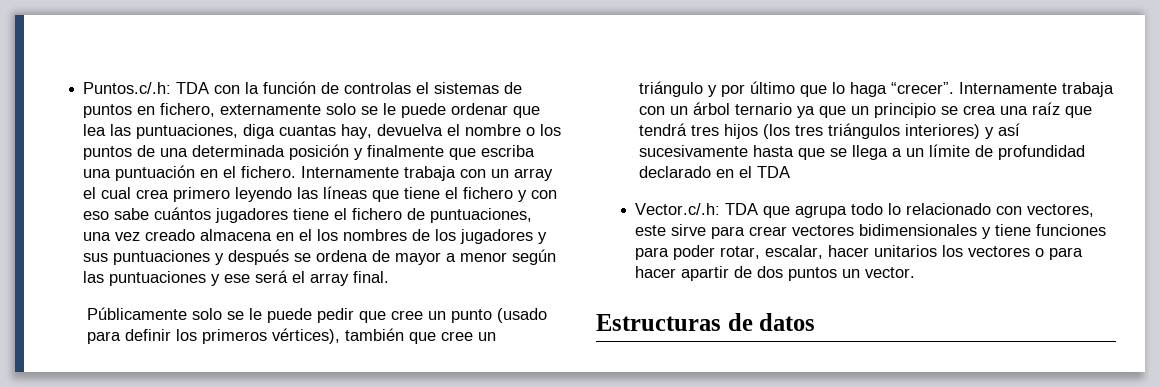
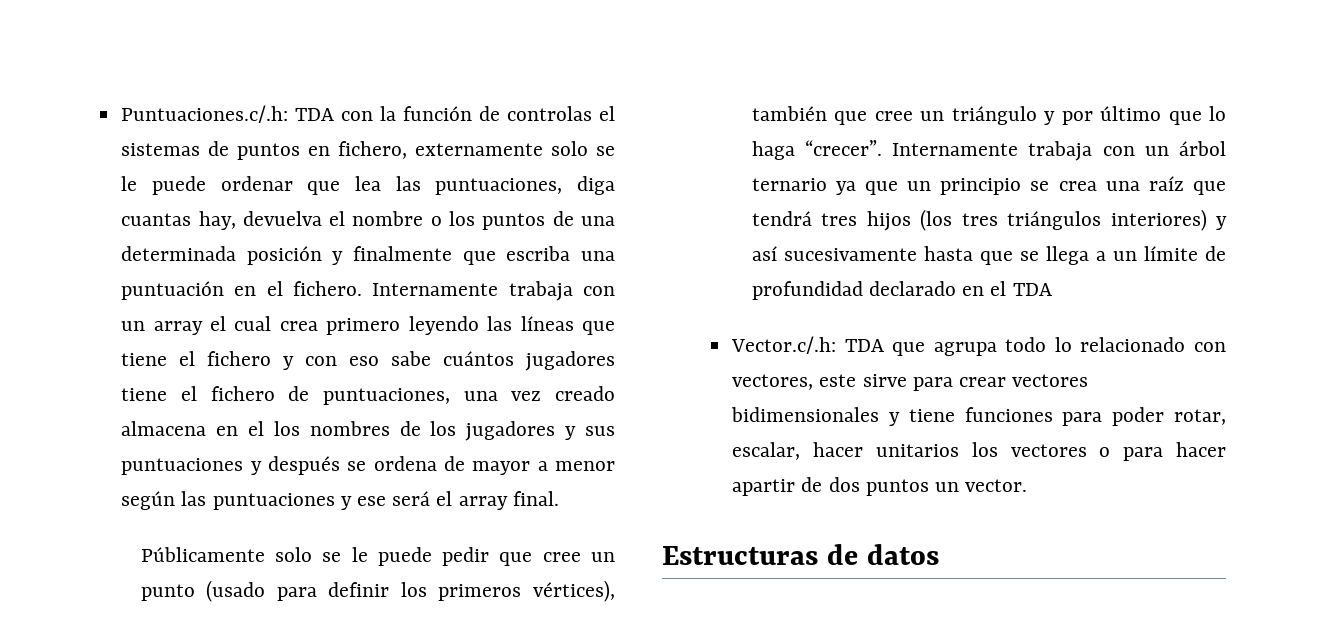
- Puntos.c/.h: TDA con la función de controlas el sistemas de puntos en fichero, externamente solo se le puede ordenar que lea las puntuaciones, diga cuantas hay, devuelva el nombre o los puntos de una determinada posición y finalmente que escriba una puntuación en el fichero.
+ Puntuaciones.c/.h: TDA con la función de controlas el sistemas de puntos en fichero, externamente solo se le puede ordenar que lea las puntuaciones, diga cuantas hay, devuelva el nombre o los puntos de una determinada posición y finalmente que escriba una puntuación en el fichero.

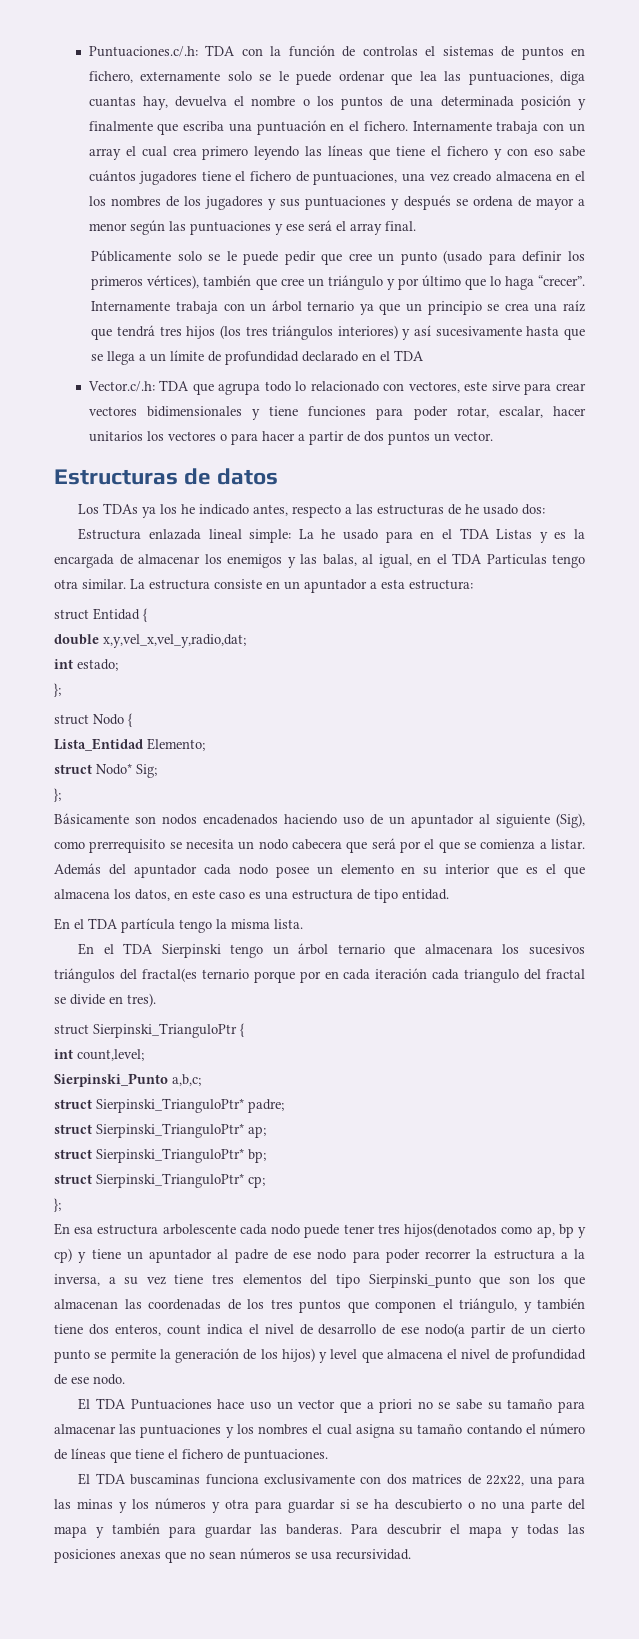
- Vector.c/.h: TDA que agrupa todo lo relacionado con vectores, este sirve para crear vectores bidimensionales y tiene funciones para poder rotar, escalar, hacer unitarios los vectores o para hacer apartir de dos puntos un vector.
+ Vector.c/.h: TDA que agrupa todo lo relacionado con vectores, este sirve para crear vectores bidimensionales y tiene funciones para poder rotar, escalar, hacer unitarios los vectores o para hacer a partir de dos puntos un vector.
+ Los TDAs ya los he indicado antes, respecto a las estructuras de he usado dos:
+ Estructura enlazada lineal simple: La he usado para en el TDA Listas y es la encargada de almacenar los enemigos y las balas, al igual, en el TDA Particulas tengo otra similar. La estructura consiste en un apuntador a esta estructura:
+ struct Entidad {
+ double x,y,vel_x,vel_y,radio,dat;
+ int estado;
+ };
+ struct Nodo {
+ Lista_Entidad Elemento;
+ struct Nodo* Sig;
+ };
+ Básicamente son nodos encadenados haciendo uso de un apuntador al siguiente (Sig), como prerrequisito se necesita un nodo cabecera que será por el que se comienza a listar. Además del apuntador cada nodo posee un elemento en su interior que es el que almacena los datos, en este caso es una estructura de tipo entidad.
+ En el TDA partícula tengo la misma lista.
+ En el TDA Sierpinski tengo un árbol ternario que almacenara los sucesivos triángulos del fractal(es ternario porque por en cada iteración cada triangulo del fractal se divide en tres).
+ struct Sierpinski_TrianguloPtr {
+ int count,level;
+ Sierpinski_Punto a,b,c;
+ struct Sierpinski_TrianguloPtr* padre;
+ struct Sierpinski_TrianguloPtr* ap;
+ struct Sierpinski_TrianguloPtr* bp;
+ struct Sierpinski_TrianguloPtr* cp;
+ };
+ En esa estructura arbolescente cada nodo puede tener tres hijos(denotados como ap, bp y cp) y tiene un apuntador al padre de ese nodo para poder recorrer la estructura a la inversa, a su vez tiene tres elementos del tipo Sierpinski_punto que son los que almacenan las coordenadas de los tres puntos que componen el triángulo, y también tiene dos enteros, count indica el nivel de desarrollo de ese nodo(a partir de un cierto punto se permite la generación de los hijos) y level que almacena el nivel de profundidad de ese nodo.
+ El TDA Puntuaciones hace uso un vector que a priori no se sabe su tamaño para almacenar las puntuaciones y los nombres el cual asigna su tamaño contando el número de líneas que tiene el fichero de puntuaciones.
+ El TDA buscaminas funciona exclusivamente con dos matrices de 22x22, una para las minas y los números y otra para guardar si se ha descubierto o no una parte del mapa y también para guardar las banderas. Para descubrir el mapa y todas las posiciones anexas que no sean números se usa recursividad.

